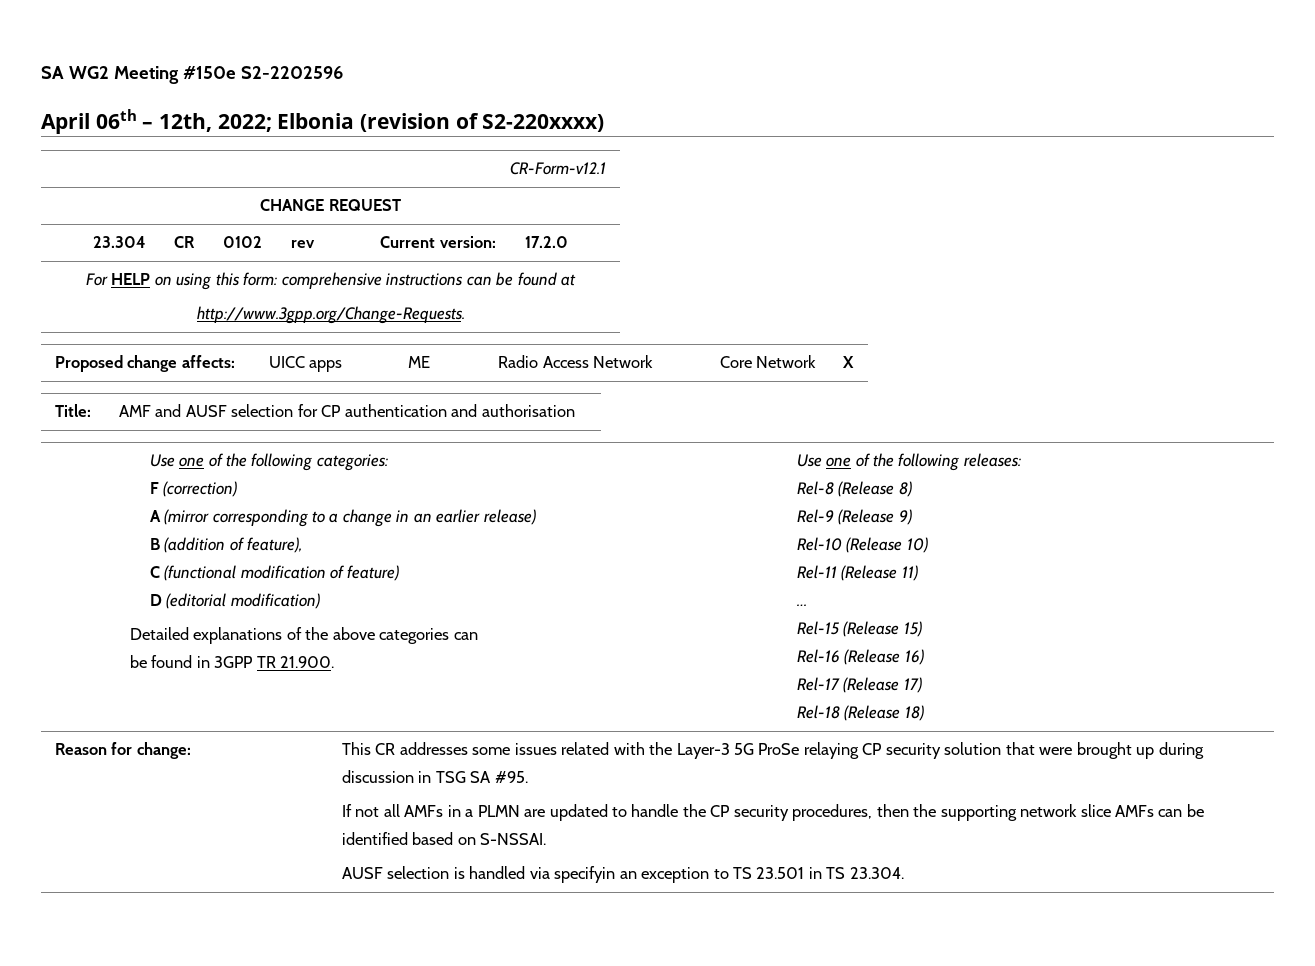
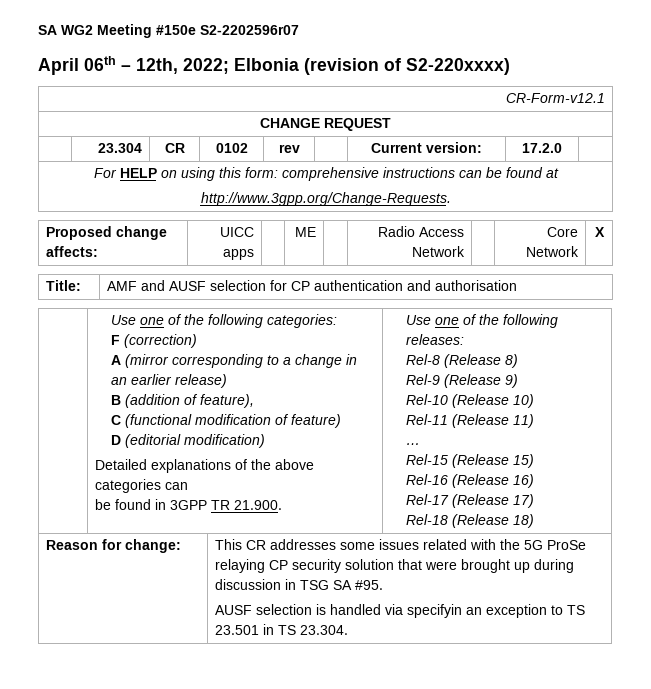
- SA WG2 Meeting #150e S2-2202596
+ SA WG2 Meeting #150e S2-2202596r07
- This CR addresses some issues related with the Layer-3 5G ProSe relaying CP security solution that were brought up during discussion in TSG SA #95.
+ This CR addresses some issues related with the 5G ProSe relaying CP security solution that were brought up during discussion in TSG SA #95.
- If not all AMFs in a PLMN are updated to handle the CP security procedures, then the supporting network slice AMFs can be identified based on S-NSSAI.

